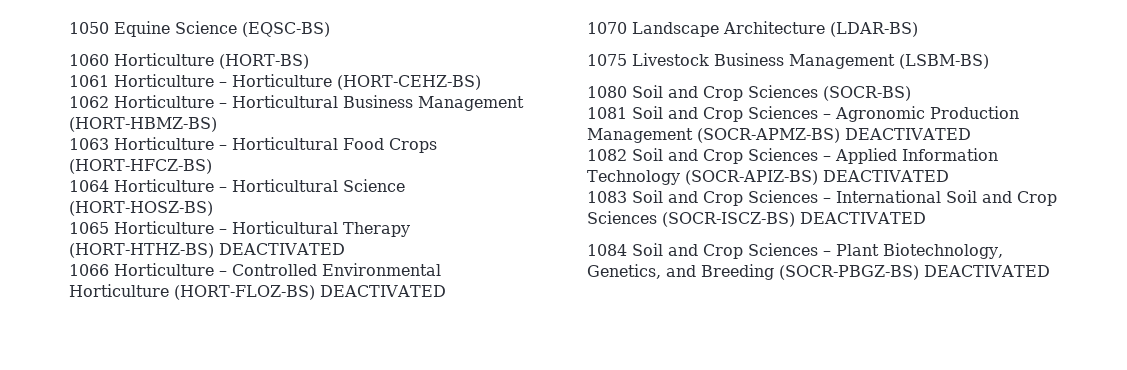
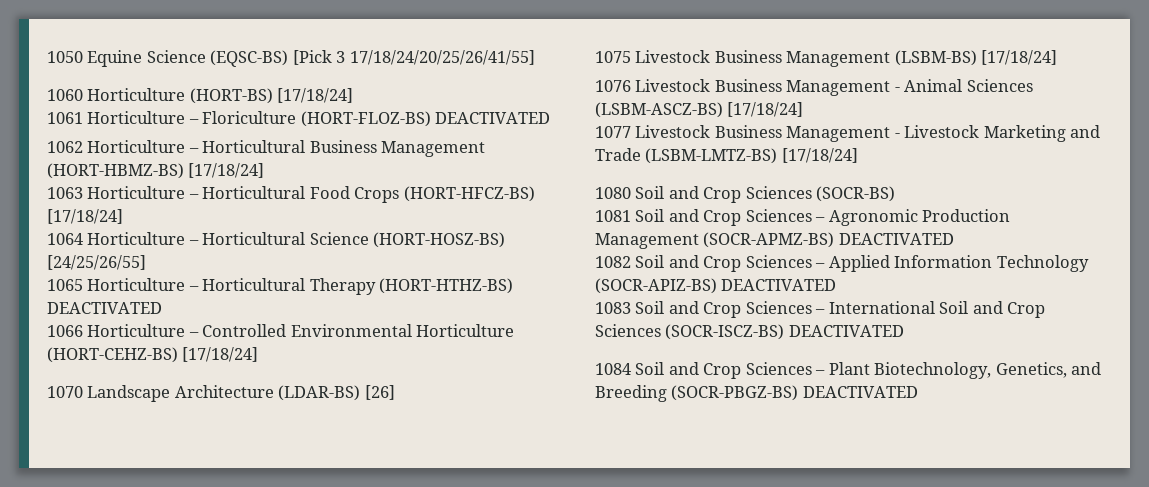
- 1050 Equine Science (EQSC-BS)
+ 1050 Equine Science (EQSC-BS) [Pick 3 17/18/24/20/25/26/41/55]
- 1060 Horticulture (HORT-BS)
+ 1060 Horticulture (HORT-BS) [17/18/24]
- 1061 Horticulture – Horticulture (HORT-CEHZ-BS)
+ 1061 Horticulture – Floriculture (HORT-FLOZ-BS) DEACTIVATED
- 1062 Horticulture – Horticultural Business Management (HORT-HBMZ-BS)
+ 1062 Horticulture – Horticultural Business Management (HORT-HBMZ-BS) [17/18/24]
- 1063 Horticulture – Horticultural Food Crops (HORT-HFCZ-BS)
+ 1063 Horticulture – Horticultural Food Crops (HORT-HFCZ-BS) [17/18/24]
- 1064 Horticulture – Horticultural Science (HORT-HOSZ-BS)
+ 1064 Horticulture – Horticultural Science (HORT-HOSZ-BS) [24/25/26/55]
- 1066 Horticulture – Controlled Environmental Horticulture (HORT-FLOZ-BS) DEACTIVATED
+ 1066 Horticulture – Controlled Environmental Horticulture (HORT-CEHZ-BS) [17/18/24]
- 1070 Landscape Architecture (LDAR-BS)
+ 1070 Landscape Architecture (LDAR-BS) [26]
- 1075 Livestock Business Management (LSBM-BS)
+ 1075 Livestock Business Management (LSBM-BS) [17/18/24]
+ 1076 Livestock Business Management - Animal Sciences (LSBM-ASCZ-BS) [17/18/24]
+ 1077 Livestock Business Management - Livestock Marketing and Trade (LSBM-LMTZ-BS) [17/18/24]

